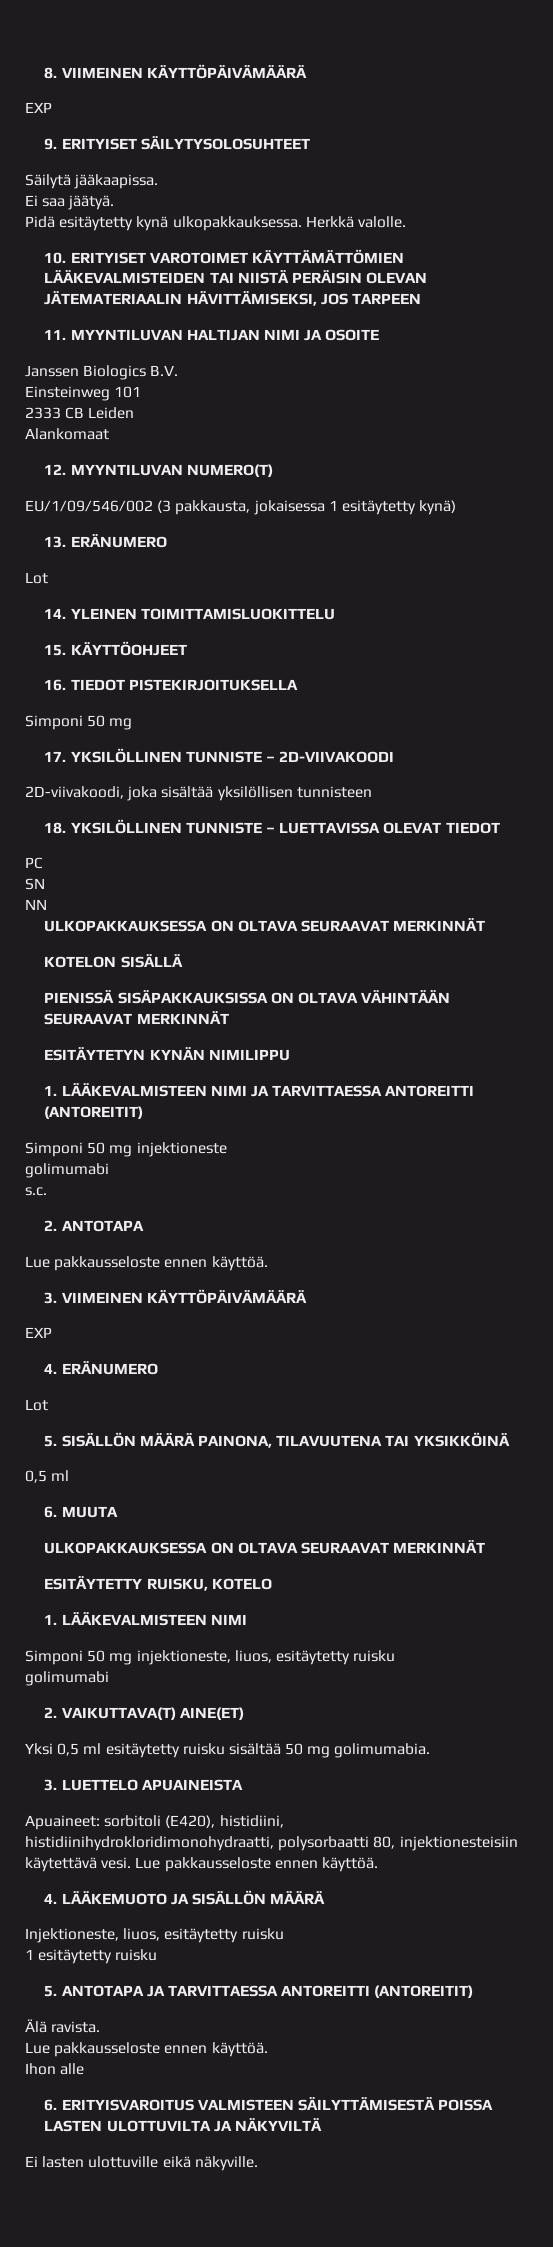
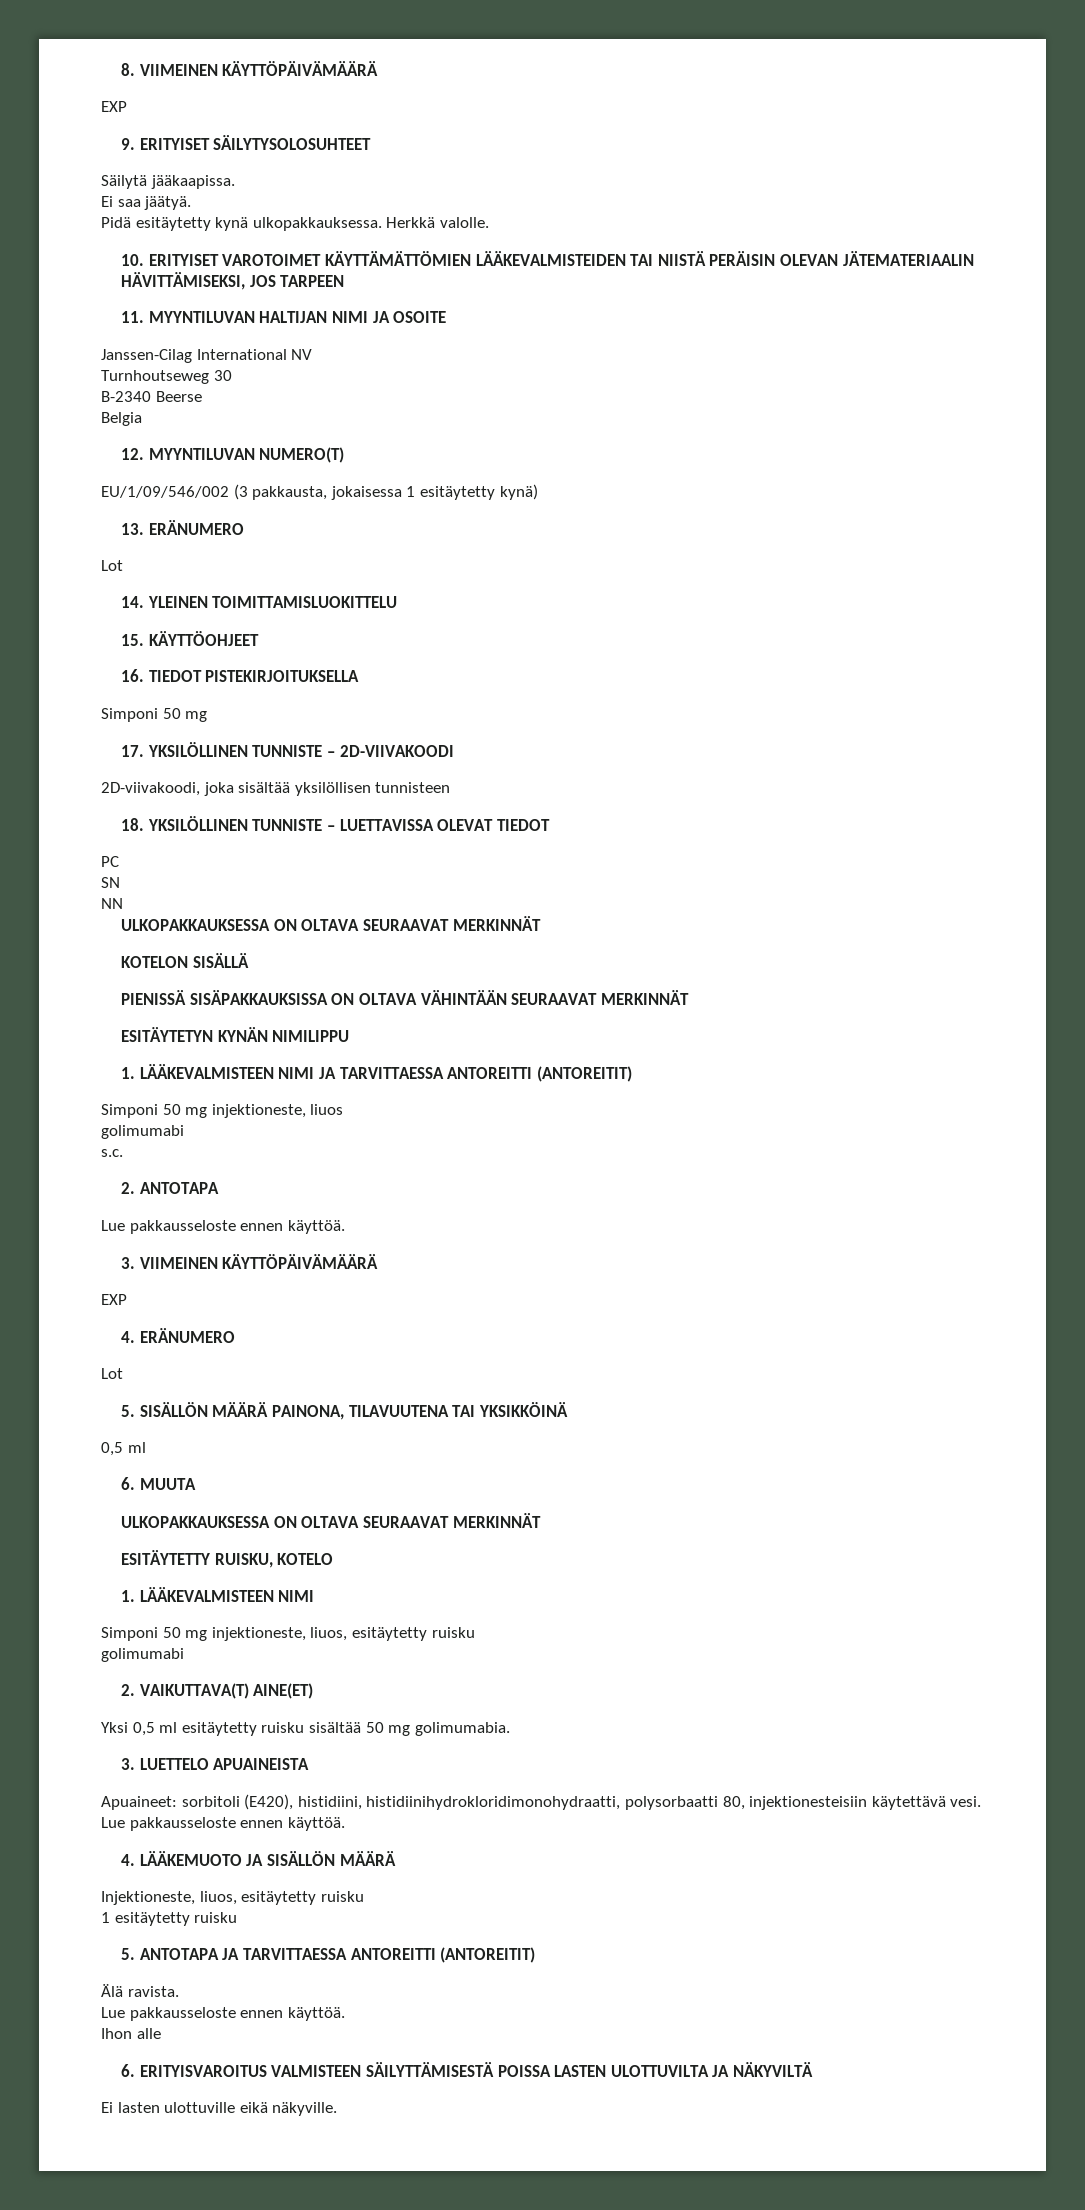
- Janssen Biologics B.V.
- Einsteinweg 101
- 2333 CB Leiden
- Alankomaat
+ Janssen-Cilag International NV
+ Turnhoutseweg 30
+ B-2340 Beerse
+ Belgia
- Simponi 50 mg injektioneste
+ Simponi 50 mg injektioneste, liuos

